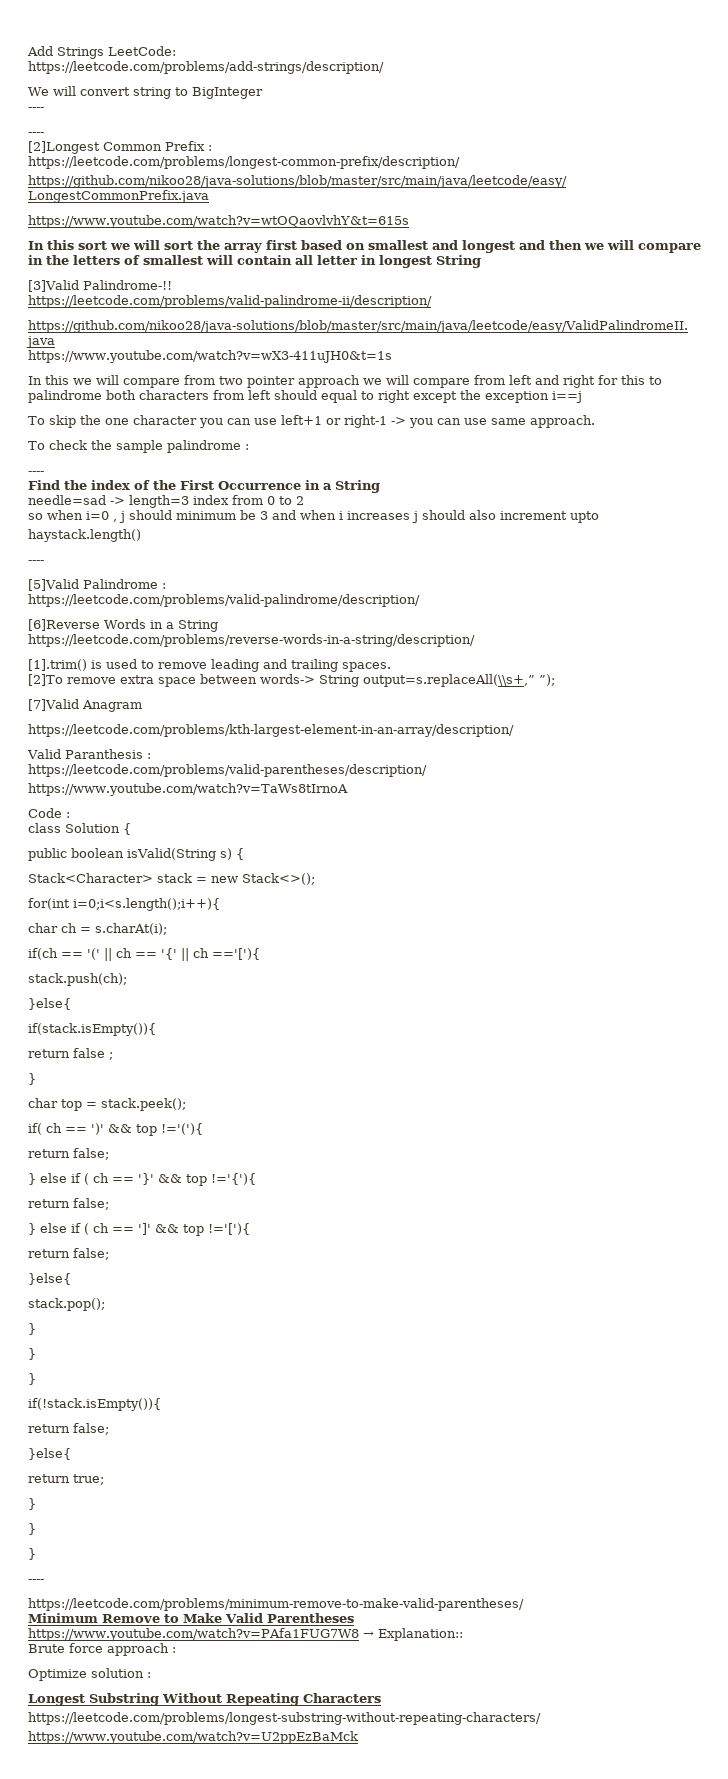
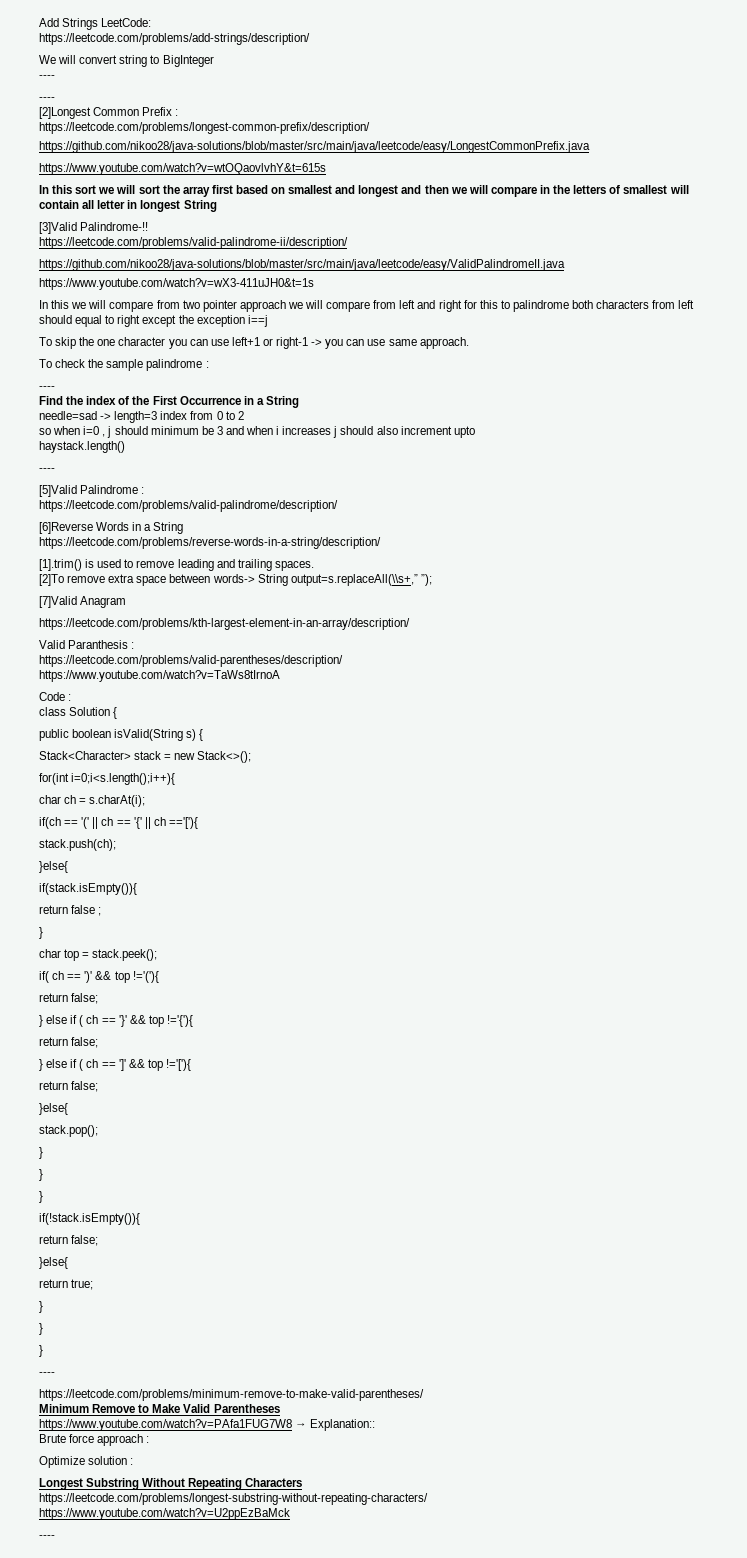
  https://www.youtube.com/watch?v=U2ppEzBaMck
+ ----

